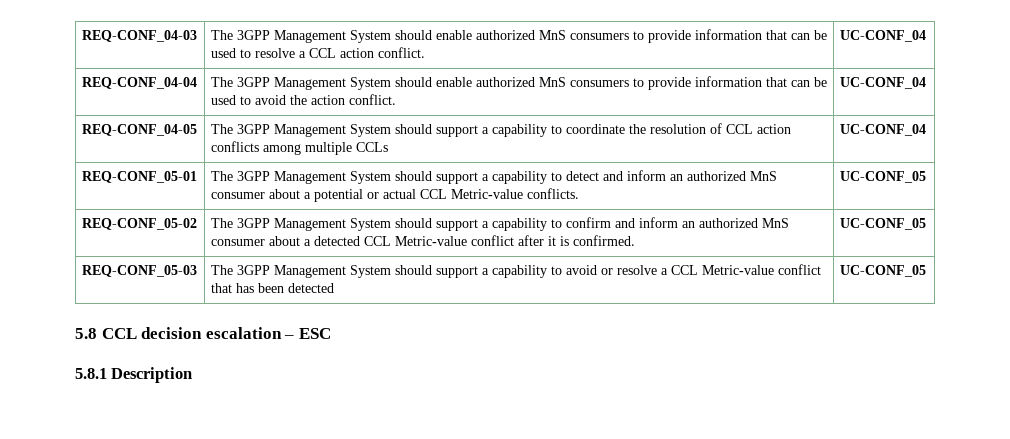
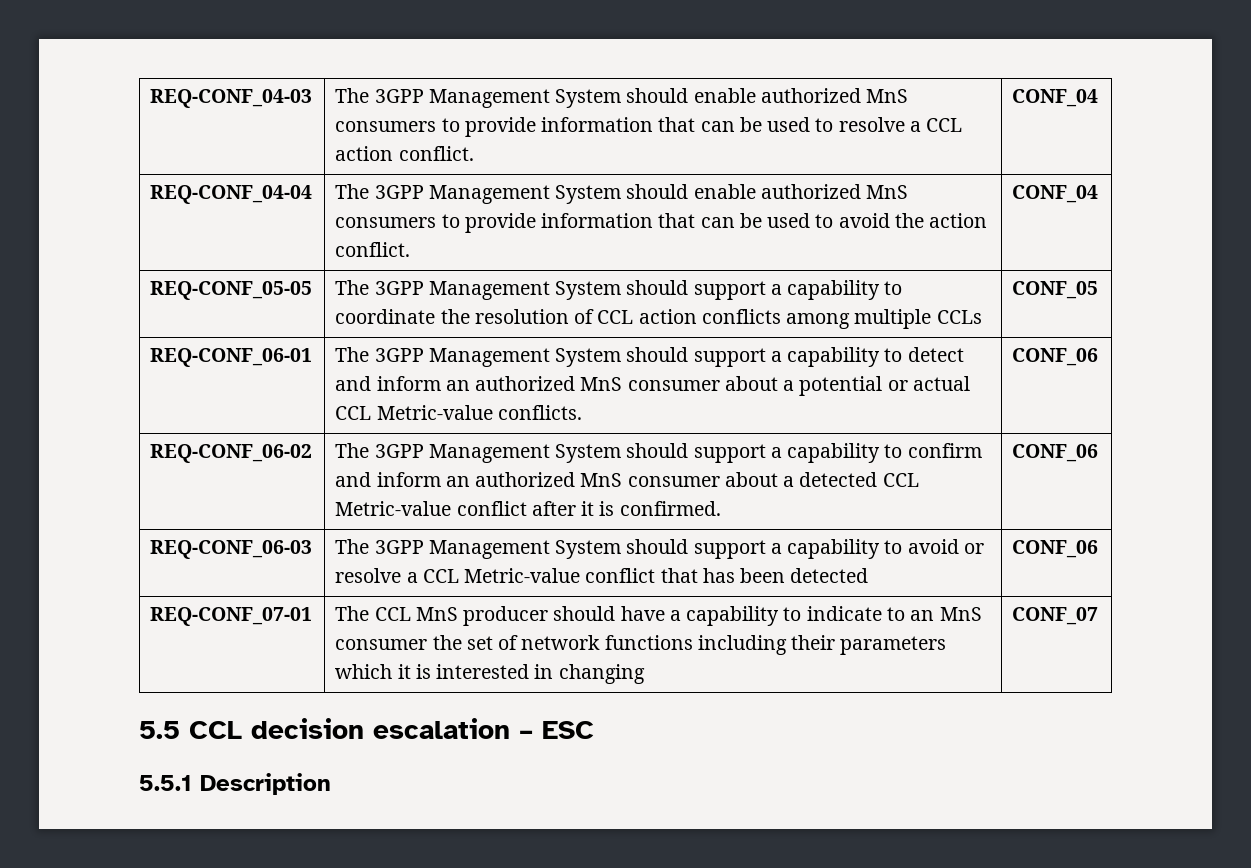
- REQ-CONF_04-03 | The 3GPP Management System should enable authorized MnS consumers to provide information that can be used to resolve a CCL action conflict. | UC-CONF_04
+ REQ-CONF_04-03 | The 3GPP Management System should enable authorized MnS consumers to provide information that can be used to resolve a CCL action conflict. | CONF_04
- REQ-CONF_04-04 | The 3GPP Management System should enable authorized MnS consumers to provide information that can be used to avoid the action conflict. | UC-CONF_04
- REQ-CONF_04-05 | The 3GPP Management System should support a capability to coordinate the resolution of CCL action conflicts among multiple CCLs | UC-CONF_04
- REQ-CONF_05-01 | The 3GPP Management System should support a capability to detect and inform an authorized MnS consumer about a potential or actual CCL Metric-value conflicts. | UC-CONF_05
- REQ-CONF_05-02 | The 3GPP Management System should support a capability to confirm and inform an authorized MnS consumer about a detected CCL Metric-value conflict after it is confirmed. | UC-CONF_05
- REQ-CONF_05-03 | The 3GPP Management System should support a capability to avoid or resolve a CCL Metric-value conflict that has been detected | UC-CONF_05
- 5.8 CCL decision escalation – ESC
+ REQ-CONF_04-04 | The 3GPP Management System should enable authorized MnS consumers to provide information that can be used to avoid the action conflict. | CONF_04
+ REQ-CONF_05-05 | The 3GPP Management System should support a capability to coordinate the resolution of CCL action conflicts among multiple CCLs | CONF_05
+ REQ-CONF_06-01 | The 3GPP Management System should support a capability to detect and inform an authorized MnS consumer about a potential or actual CCL Metric-value conflicts. | CONF_06
+ REQ-CONF_06-02 | The 3GPP Management System should support a capability to confirm and inform an authorized MnS consumer about a detected CCL Metric-value conflict after it is confirmed. | CONF_06
+ REQ-CONF_06-03 | The 3GPP Management System should support a capability to avoid or resolve a CCL Metric-value conflict that has been detected | CONF_06
+ REQ-CONF_07-01 | The CCL MnS producer should have a capability to indicate to an MnS consumer the set of network functions including their parameters which it is interested in changing | CONF_07
+ 5.5 CCL decision escalation – ESC
- 5.8.1 Description
+ 5.5.1 Description

